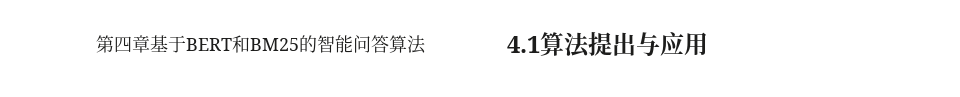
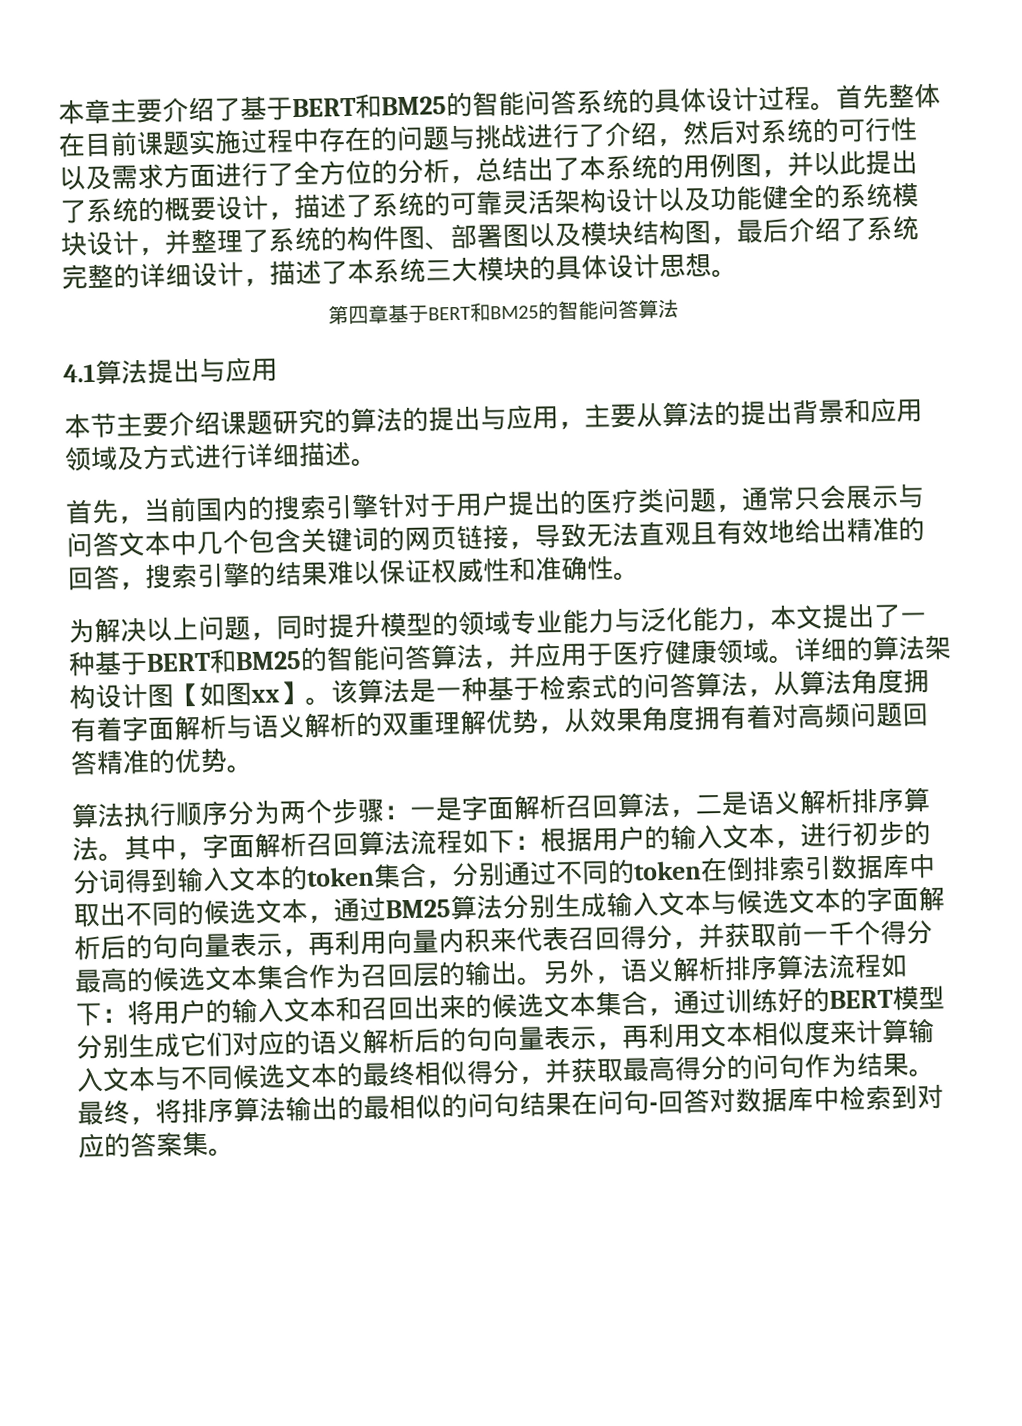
+ 本章主要介绍了基于BERT和BM25的智能问答系统的具体设计过程。首先整体在目前课题实施过程中存在的问题与挑战进行了介绍，然后对系统的可行性以及需求方面进行了全方位的分析，总结出了本系统的用例图，并以此提出了系统的概要设计，描述了系统的可靠灵活架构设计以及功能健全的系统模块设计，并整理了系统的构件图、部署图以及模块结构图，最后介绍了系统完整的详细设计，描述了本系统三大模块的具体设计思想。
+ 本节主要介绍课题研究的算法的提出与应用，主要从算法的提出背景和应用领域及方式进行详细描述。
+ 首先，当前国内的搜索引擎针对于用户提出的医疗类问题，通常只会展示与问答文本中几个包含关键词的网页链接，导致无法直观且有效地给出精准的回答，搜索引擎的结果难以保证权威性和准确性。
+ 为解决以上问题，同时提升模型的领域专业能力与泛化能力，本文提出了一种基于BERT和BM25的智能问答算法，并应用于医疗健康领域。详细的算法架构设计图【如图xx】。该算法是一种基于检索式的问答算法，从算法角度拥有着字面解析与语义解析的双重理解优势，从效果角度拥有着对高频问题回答精准的优势。
+ 算法执行顺序分为两个步骤：一是字面解析召回算法，二是语义解析排序算法。其中，字面解析召回算法流程如下：根据用户的输入文本，进行初步的分词得到输入文本的token集合，分别通过不同的token在倒排索引数据库中取出不同的候选文本，通过BM25算法分别生成输入文本与候选文本的字面解析后的句向量表示，再利用向量内积来代表召回得分，并获取前一千个得分最高的候选文本集合作为召回层的输出。另外，语义解析排序算法流程如下：将用户的输入文本和召回出来的候选文本集合，通过训练好的BERT模型分别生成它们对应的语义解析后的句向量表示，再利用文本相似度来计算输入文本与不同候选文本的最终相似得分，并获取最高得分的问句作为结果。最终，将排序算法输出的最相似的问句结果在问句-回答对数据库中检索到对应的答案集。

